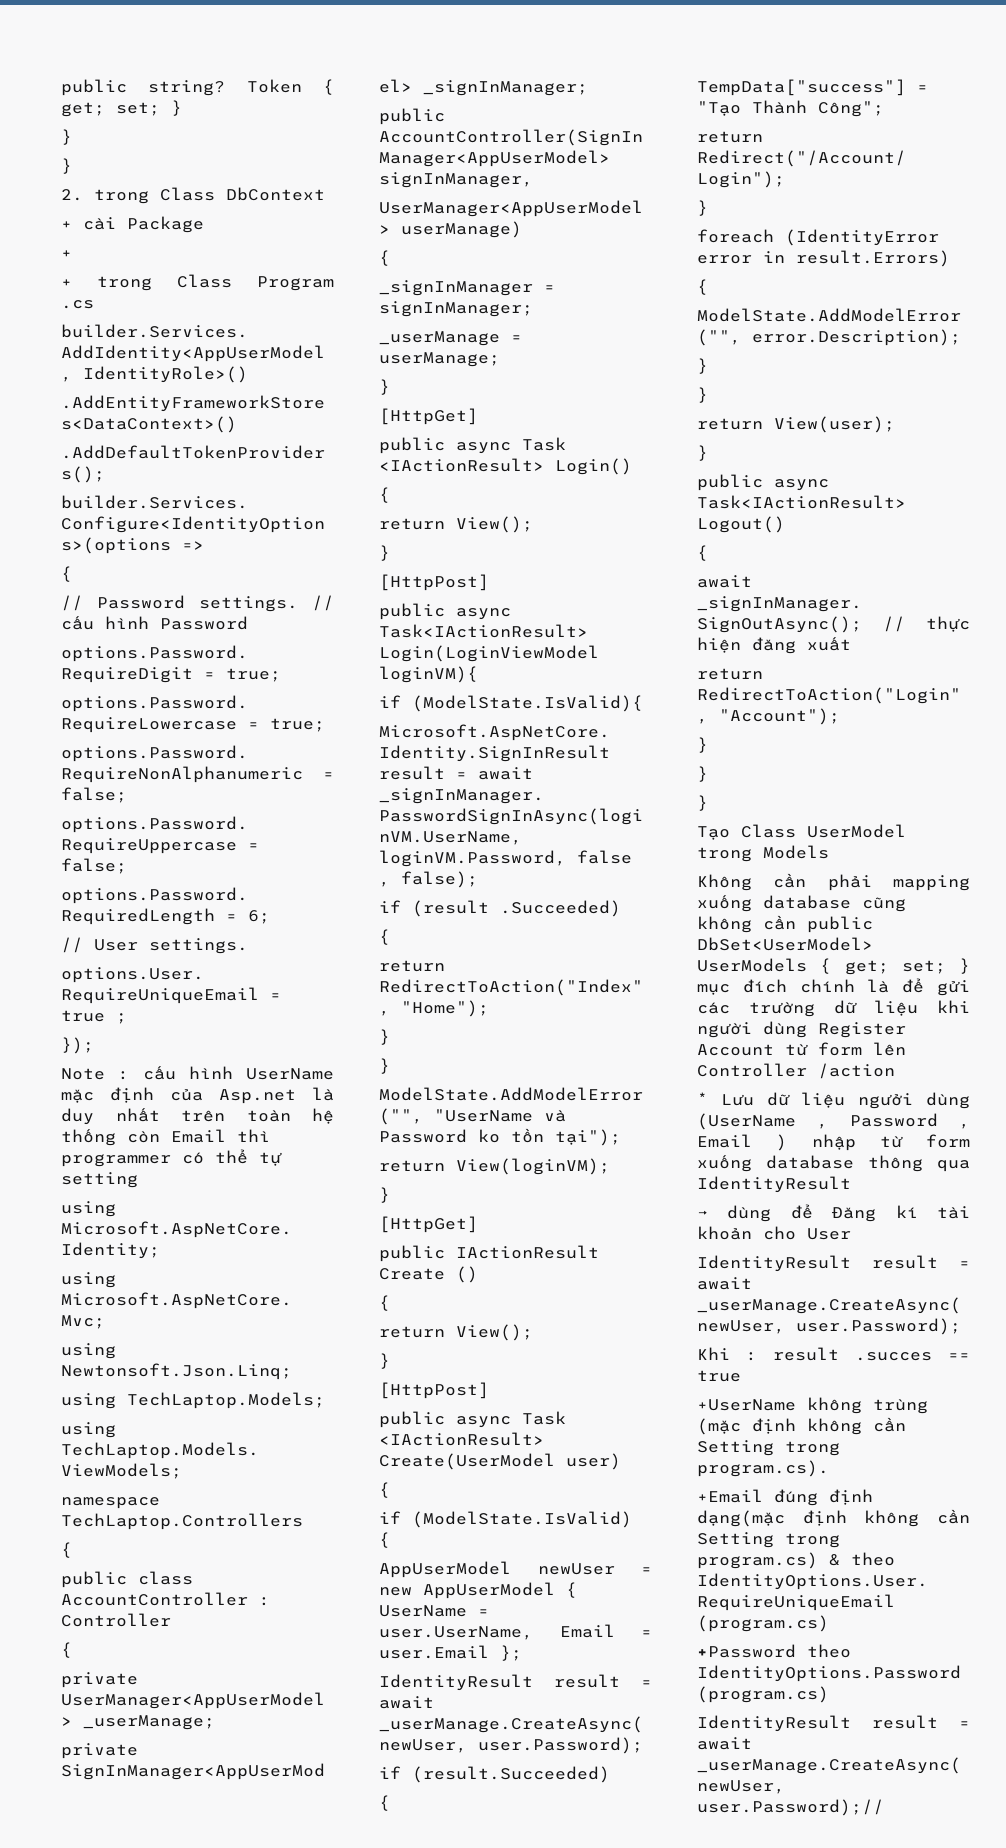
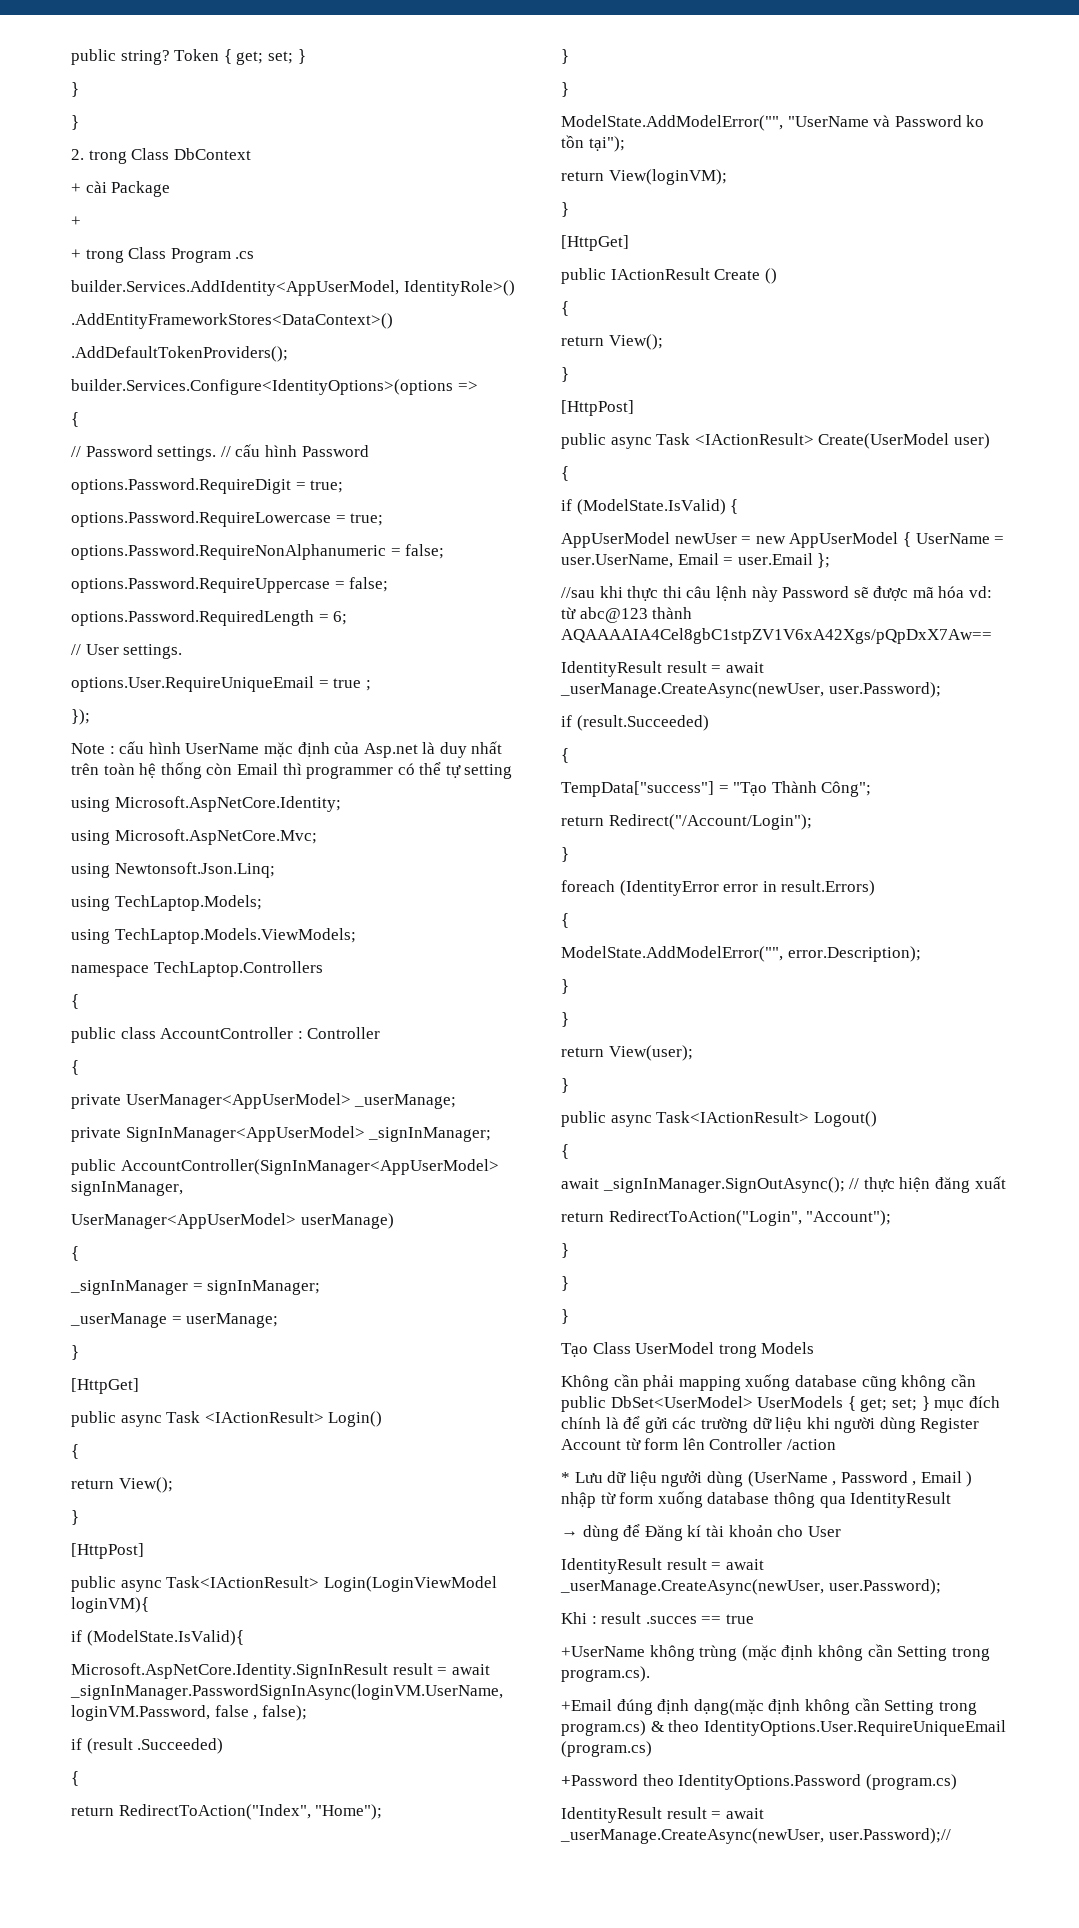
+ //sau khi thực thi câu lệnh này Password sẽ được mã hóa vd: từ abc@123 thành AQAAAAIA4Cel8gbC1stpZV1V6xA42Xgs/pQpDxX7Aw==

